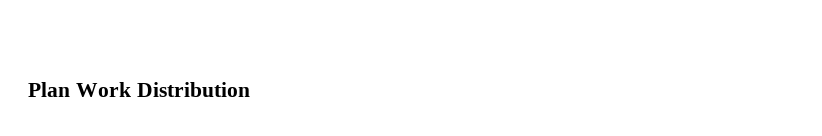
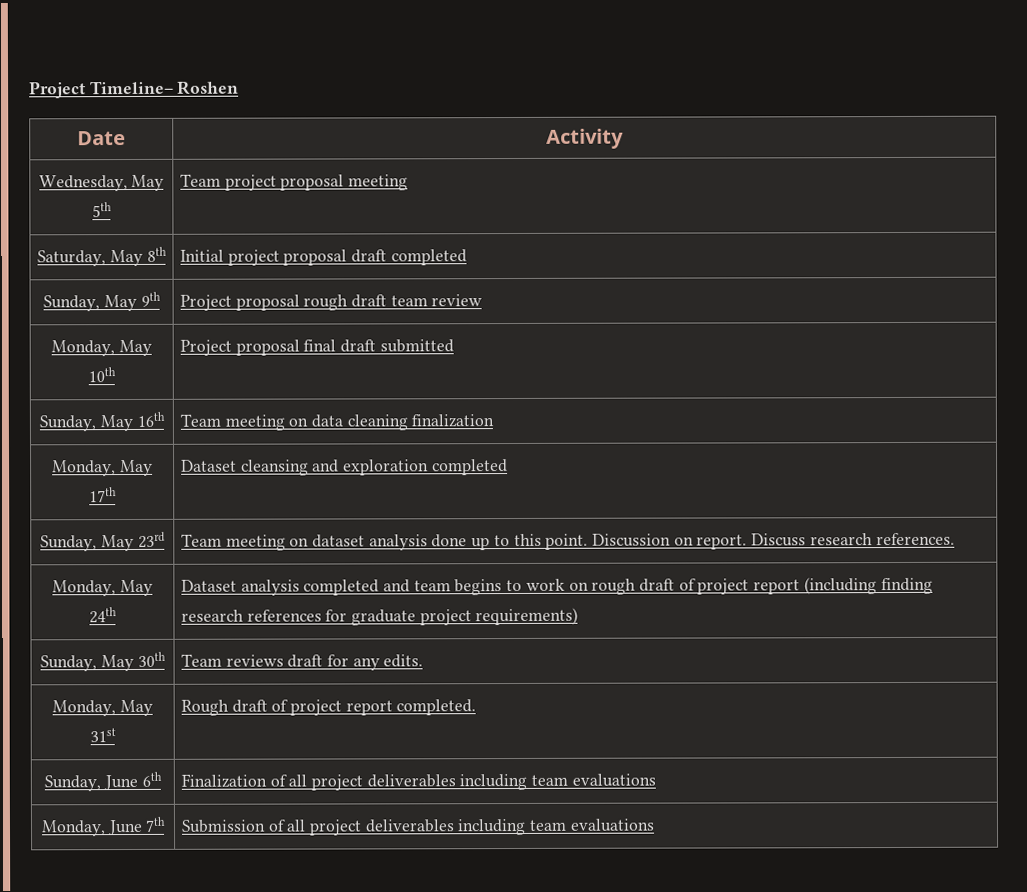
- Plan Work Distribution
+ Project Timeline– Roshen
+ Date | Activity
+ Wednesday, May 5th | Team project proposal meeting
+ Saturday, May 8th | Initial project proposal draft completed
+ Sunday, May 9th | Project proposal rough draft team review
+ Monday, May 10th | Project proposal final draft submitted
+ Sunday, May 16th | Team meeting on data cleaning finalization
+ Monday, May 17th | Dataset cleansing and exploration completed
+ Sunday, May 23rd | Team meeting on dataset analysis done up to this point. Discussion on report. Discuss research references.
+ Monday, May 24th | Dataset analysis completed and team begins to work on rough draft of project report (including finding research references for graduate project requirements)
+ Sunday, May 30th | Team reviews draft for any edits.
+ Monday, May 31st | Rough draft of project report completed.
+ Sunday, June 6th | Finalization of all project deliverables including team evaluations
+ Monday, June 7th | Submission of all project deliverables including team evaluations

